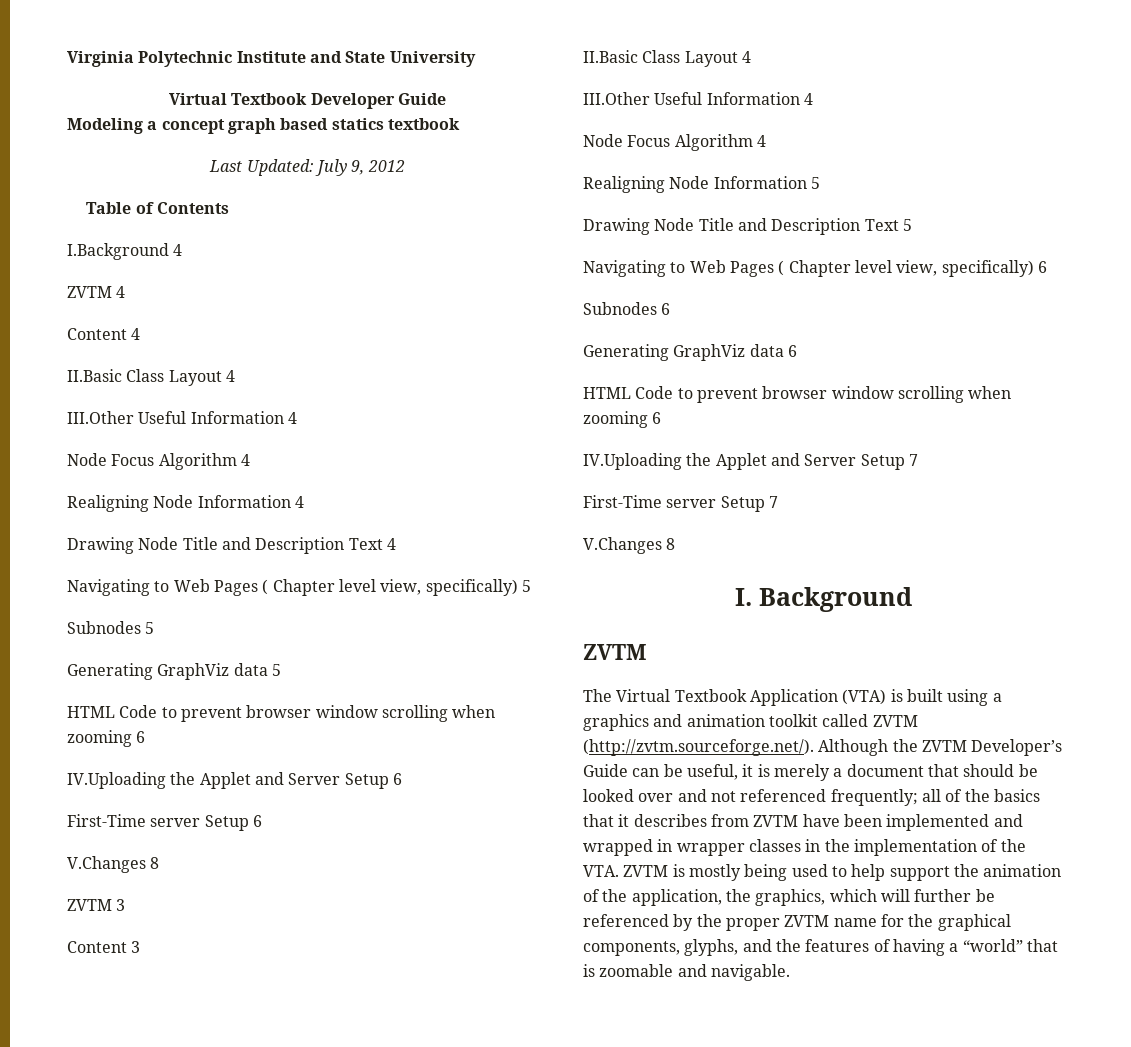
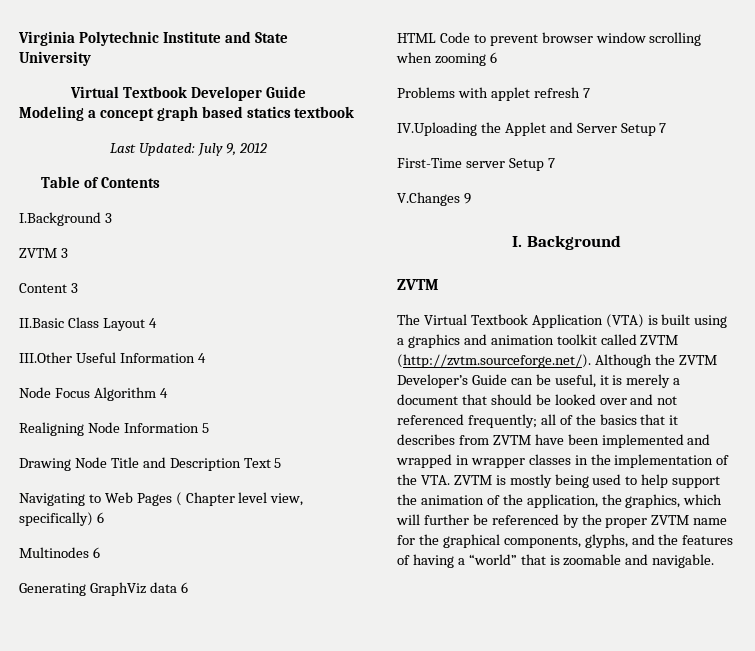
- I.Background 4
- ZVTM 4
- Content 4
- II.Basic Class Layout 4
- III.Other Useful Information 4
- Node Focus Algorithm 4
- Realigning Node Information 4
- Drawing Node Title and Description Text 4
- Navigating to Web Pages ( Chapter level view, specifically) 5
- Subnodes 5
- Generating GraphViz data 5
- HTML Code to prevent browser window scrolling when zooming 6
- IV.Uploading the Applet and Server Setup 6
- First-Time server Setup 6
- V.Changes 8
+ I.Background 3
- Subnodes 6
+ Multinodes 6
+ Problems with applet refresh 7
  First-Time server Setup 7
- V.Changes 8
+ V.Changes 9

